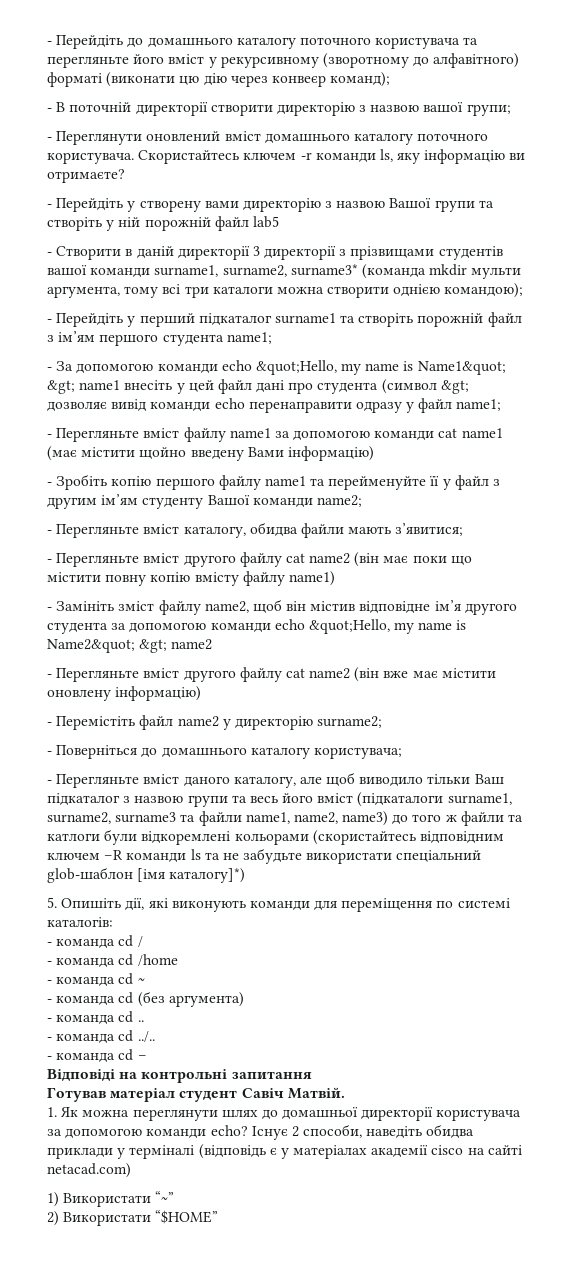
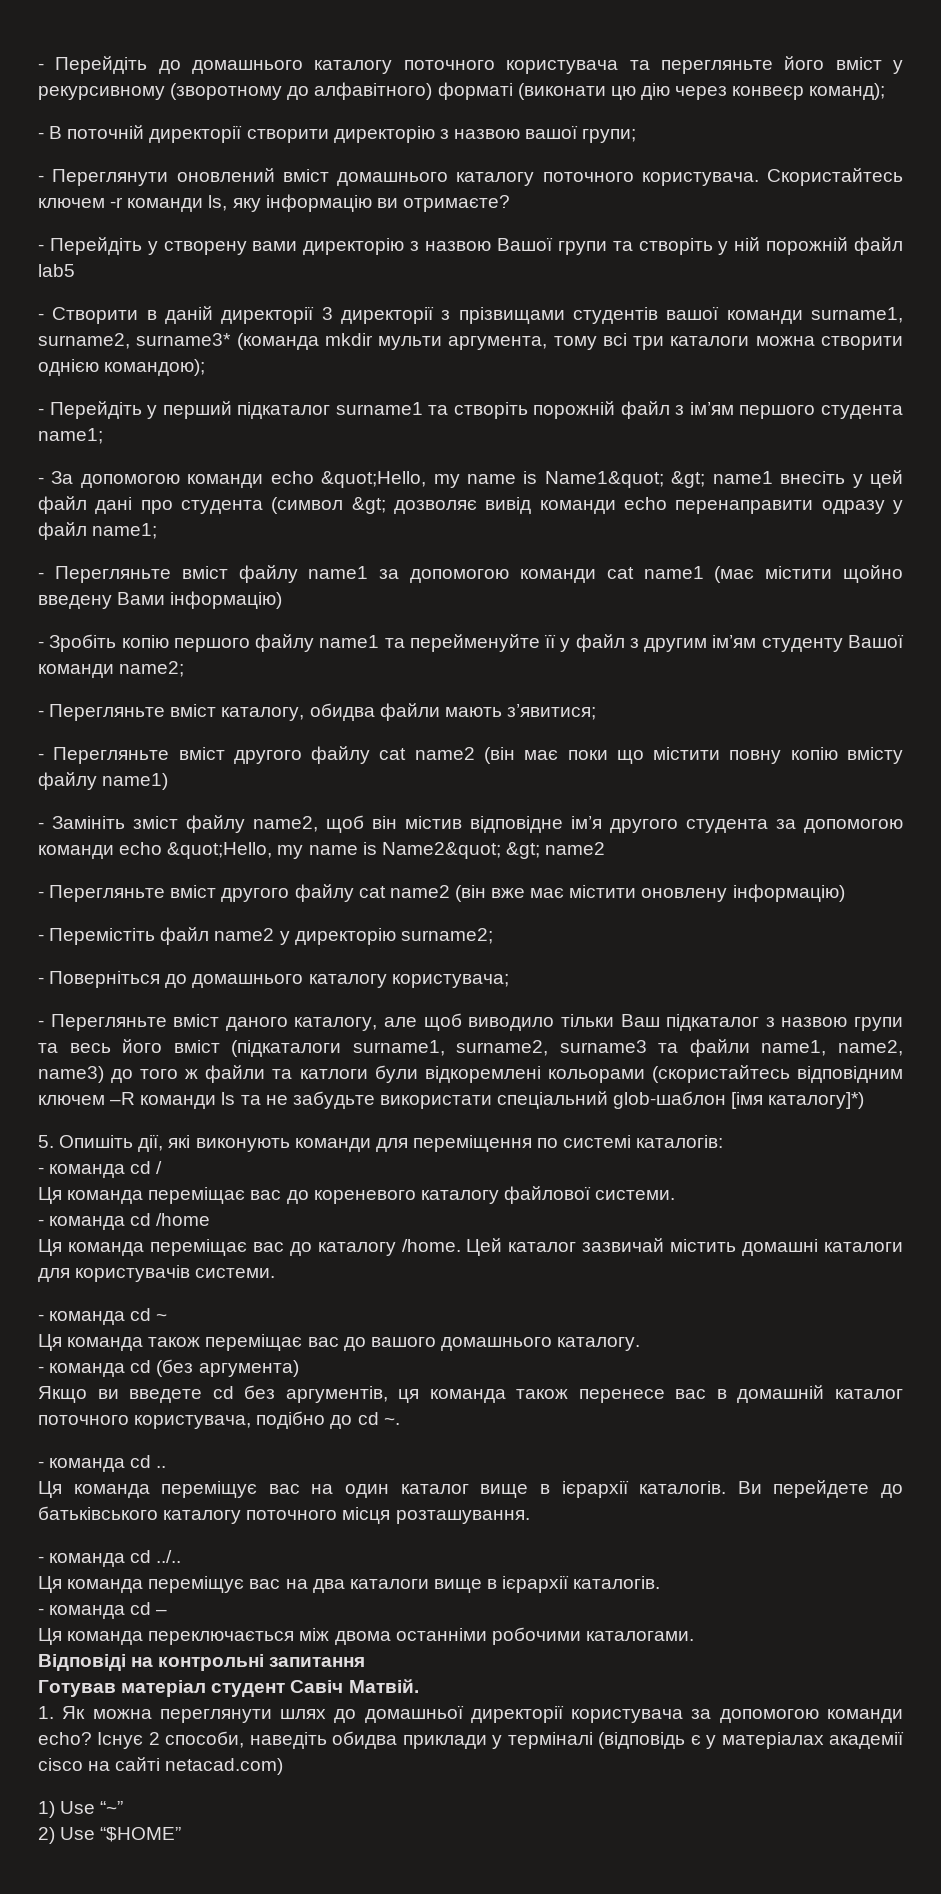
+ Ця команда переміщає вас до кореневого каталогу файлової системи.
  - команда cd /home
+ Ця команда переміщає вас до каталогу /home. Цей каталог зазвичай містить домашні каталоги для користувачів системи.
  - команда cd ~
+ Ця команда також переміщає вас до вашого домашнього каталогу.
+ Якщо ви введете cd без аргументів, ця команда також перенесе вас в домашній каталог поточного користувача, подібно до cd ~.
  - команда cd ..
+ Ця команда переміщує вас на один каталог вище в ієрархії каталогів. Ви перейдете до батьківського каталогу поточного місця розташування.
  - команда cd ../..
+ Ця команда переміщує вас на два каталоги вище в ієрархії каталогів.
  - команда cd –
+ Ця команда переключається між двома останніми робочими каталогами.
- 1) Використати “~”
+ 1) Use “~”
- 2) Використати “$HOME”
+ 2) Use “$HOME”

